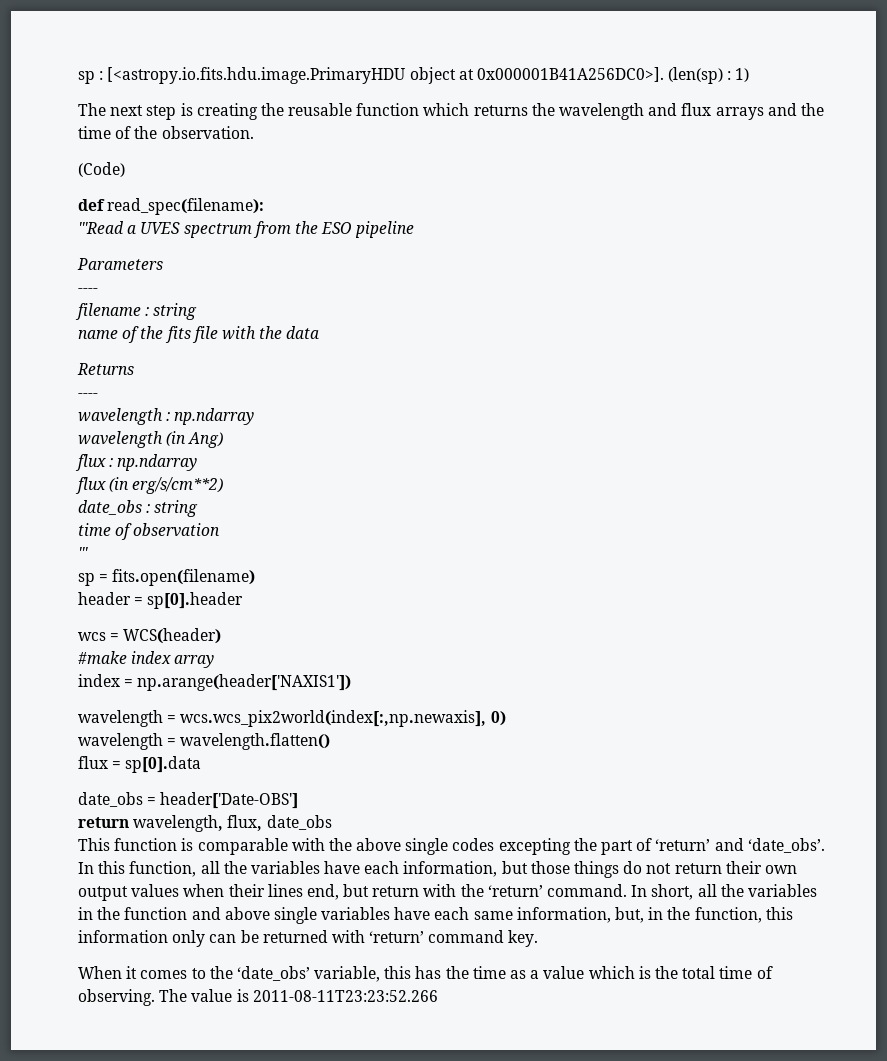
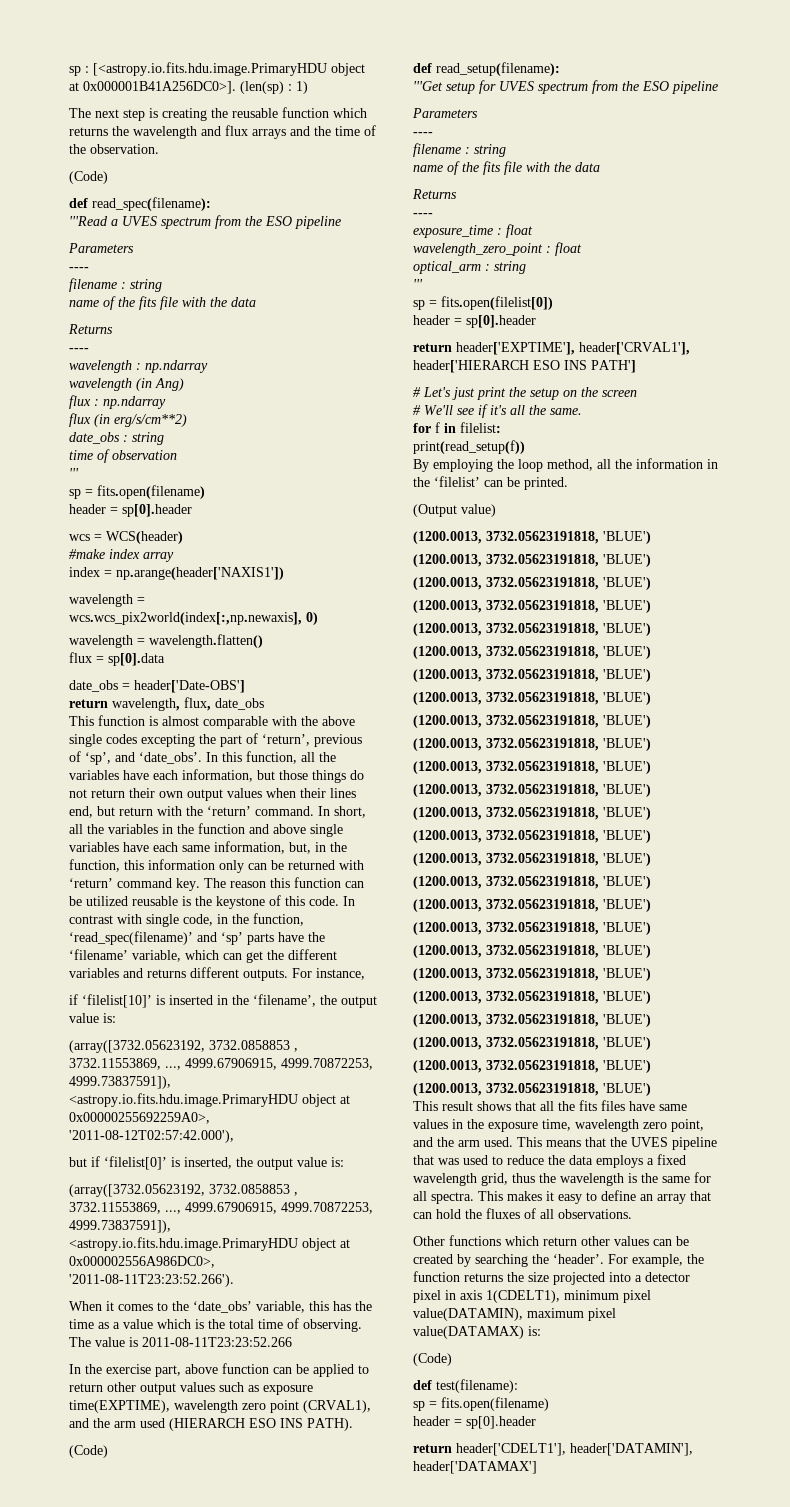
- This function is comparable with the above single codes excepting the part of ‘return’ and ‘date_obs’.
+ This function is almost comparable with the above single codes excepting the part of ‘return’, previous of ‘sp’, and ‘date_obs’.
+ The reason this function can be utilized reusable is the keystone of this code. In contrast with single code, in the function, ‘read_spec(filename)’ and ‘sp’ parts have the ‘filename’ variable, which can get the different variables and returns different outputs. For instance,
+ if ‘filelist[10]’ is inserted in the ‘filename’, the output value is:
+ (array([3732.05623192, 3732.0858853 , 3732.11553869, ..., 4999.67906915, 4999.70872253, 4999.73837591]), <astropy.io.fits.hdu.image.PrimaryHDU object at 0x00000255692259A0>, '2011-08-12T02:57:42.000'),
+ but if ‘filelist[0]’ is inserted, the output value is:
+ (array([3732.05623192, 3732.0858853 , 3732.11553869, ..., 4999.67906915, 4999.70872253, 4999.73837591]), <astropy.io.fits.hdu.image.PrimaryHDU object at 0x000002556A986DC0>, '2011-08-11T23:23:52.266').
+ In the exercise part, above function can be applied to return other output values such as exposure time(EXPTIME), wavelength zero point (CRVAL1), and the arm used (HIERARCH ESO INS PATH).
+ (Code)
+ def read_setup(filename):
+ '''Get setup for UVES spectrum from the ESO pipeline
+ Parameters
+ ----
+ filename : string
+ name of the fits file with the data
+ Returns
+ ----
+ exposure_time : float
+ wavelength_zero_point : float
+ optical_arm : string
+ '''
+ sp = fits.open(filelist[0])
+ header = sp[0].header
+ return header['EXPTIME'], header['CRVAL1'], header['HIERARCH ESO INS PATH']
+ # Let's just print the setup on the screen
+ # We'll see if it's all the same.
+ for f in filelist:
+ print(read_setup(f))
+ By employing the loop method, all the information in the ‘filelist’ can be printed.
+ (Output value)
+ (1200.0013, 3732.05623191818, 'BLUE')
+ (1200.0013, 3732.05623191818, 'BLUE')
+ (1200.0013, 3732.05623191818, 'BLUE')
+ (1200.0013, 3732.05623191818, 'BLUE')
+ (1200.0013, 3732.05623191818, 'BLUE')
+ (1200.0013, 3732.05623191818, 'BLUE')
+ (1200.0013, 3732.05623191818, 'BLUE')
+ (1200.0013, 3732.05623191818, 'BLUE')
+ (1200.0013, 3732.05623191818, 'BLUE')
+ (1200.0013, 3732.05623191818, 'BLUE')
+ (1200.0013, 3732.05623191818, 'BLUE')
+ (1200.0013, 3732.05623191818, 'BLUE')
+ (1200.0013, 3732.05623191818, 'BLUE')
+ (1200.0013, 3732.05623191818, 'BLUE')
+ (1200.0013, 3732.05623191818, 'BLUE')
+ (1200.0013, 3732.05623191818, 'BLUE')
+ (1200.0013, 3732.05623191818, 'BLUE')
+ (1200.0013, 3732.05623191818, 'BLUE')
+ (1200.0013, 3732.05623191818, 'BLUE')
+ (1200.0013, 3732.05623191818, 'BLUE')
+ (1200.0013, 3732.05623191818, 'BLUE')
+ (1200.0013, 3732.05623191818, 'BLUE')
+ (1200.0013, 3732.05623191818, 'BLUE')
+ (1200.0013, 3732.05623191818, 'BLUE')
+ (1200.0013, 3732.05623191818, 'BLUE')
+ This result shows that all the fits files have same values in the exposure time, wavelength zero point, and the arm used. This means that the UVES pipeline that was used to reduce the data employs a fixed wavelength grid, thus the wavelength is the same for all spectra. This makes it easy to define an array that can hold the fluxes of all observations.
+ Other functions which return other values can be created by searching the ‘header’. For example, the function returns the size projected into a detector pixel in axis 1(CDELT1), minimum pixel value(DATAMIN), maximum pixel value(DATAMAX) is:
+ (Code)
+ def test(filename):
+ sp = fits.open(filename)
+ header = sp[0].header
+ return header['CDELT1'], header['DATAMIN'], header['DATAMAX']

